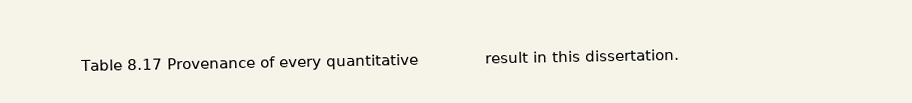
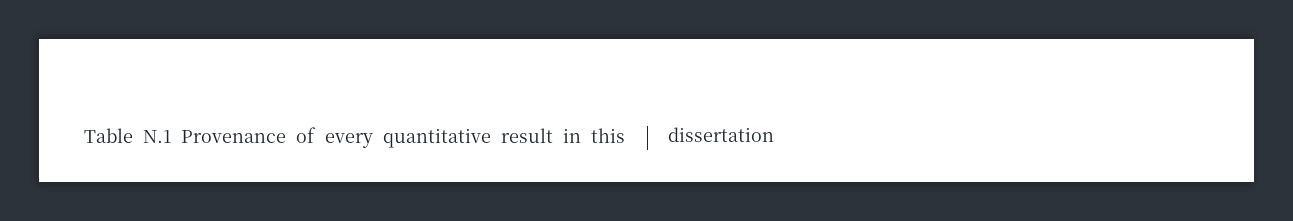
- Table 8.17 Provenance of every quantitative result in this dissertation.
+ Table N.1 Provenance of every quantitative result in this dissertation

